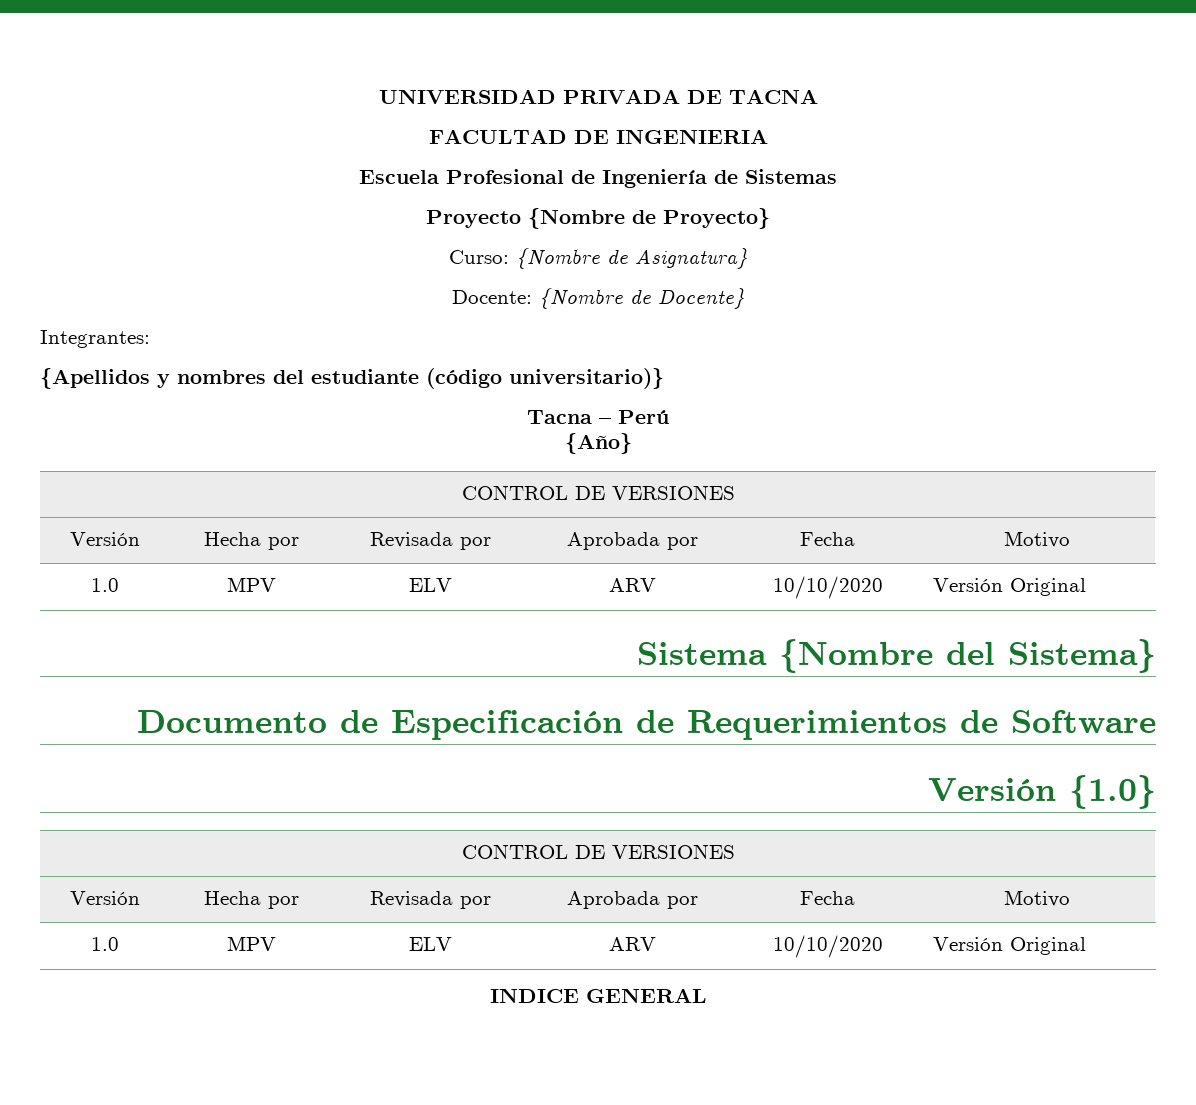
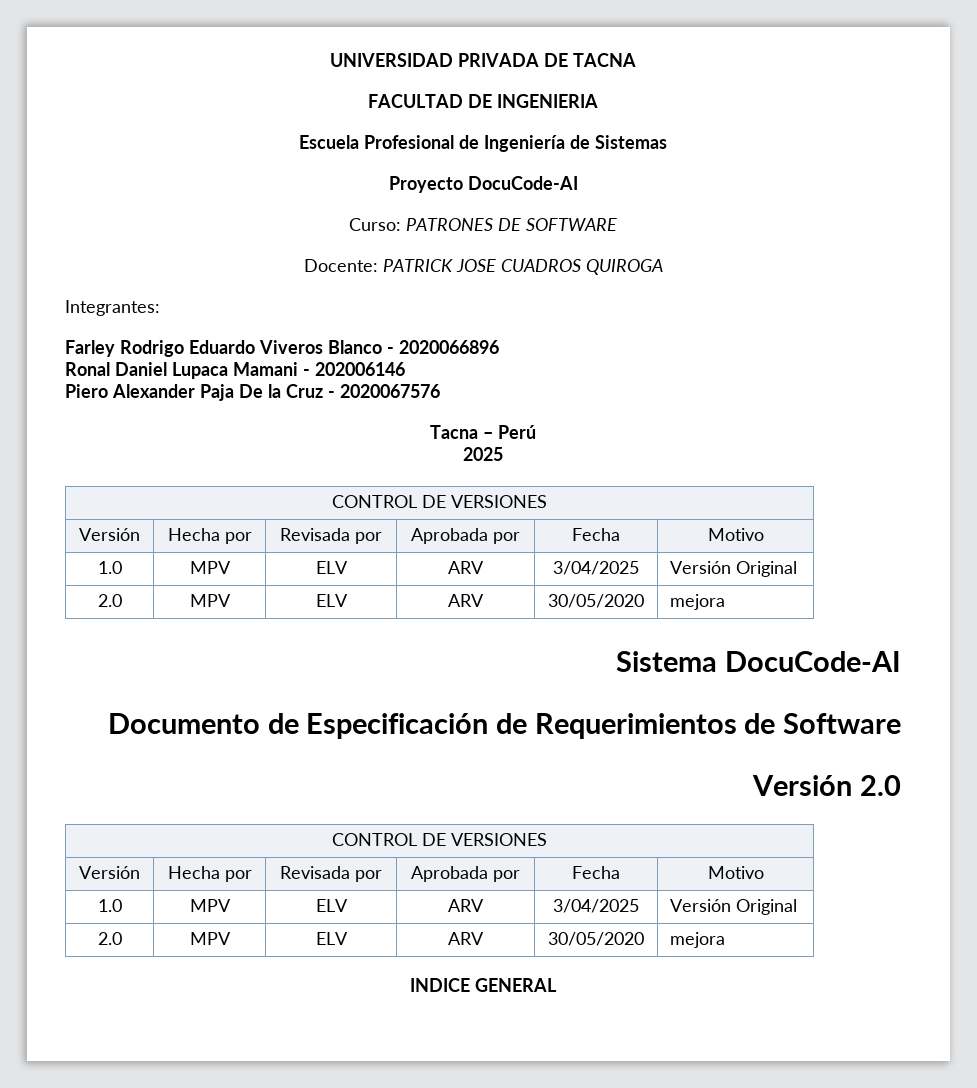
- Proyecto {Nombre de Proyecto}
- Curso: {Nombre de Asignatura}
- Docente: {Nombre de Docente}
+ Proyecto DocuCode-AI
+ Curso: PATRONES DE SOFTWARE
+ Docente: PATRICK JOSE CUADROS QUIROGA
  Integrantes:
- {Apellidos y nombres del estudiante (código universitario)}
+ Farley Rodrigo Eduardo Viveros Blanco - 2020066896
+ Ronal Daniel Lupaca Mamani - 202006146
+ Piero Alexander Paja De la Cruz - 2020067576
- {Año}
+ 2025
  CONTROL DE VERSIONES
  Versión | Hecha por | Revisada por | Aprobada por | Fecha | Motivo
- 1.0 | MPV | ELV | ARV | 10/10/2020 | Versión Original
- Sistema {Nombre del Sistema}
+ 1.0 | MPV | ELV | ARV | 3/04/2025 | Versión Original
+ 2.0 | MPV | ELV | ARV | 30/05/2020 | mejora
+ Sistema DocuCode-AI
- Versión {1.0}
+ Versión 2.0
  CONTROL DE VERSIONES
  Versión | Hecha por | Revisada por | Aprobada por | Fecha | Motivo
- 1.0 | MPV | ELV | ARV | 10/10/2020 | Versión Original
+ 1.0 | MPV | ELV | ARV | 3/04/2025 | Versión Original
+ 2.0 | MPV | ELV | ARV | 30/05/2020 | mejora

